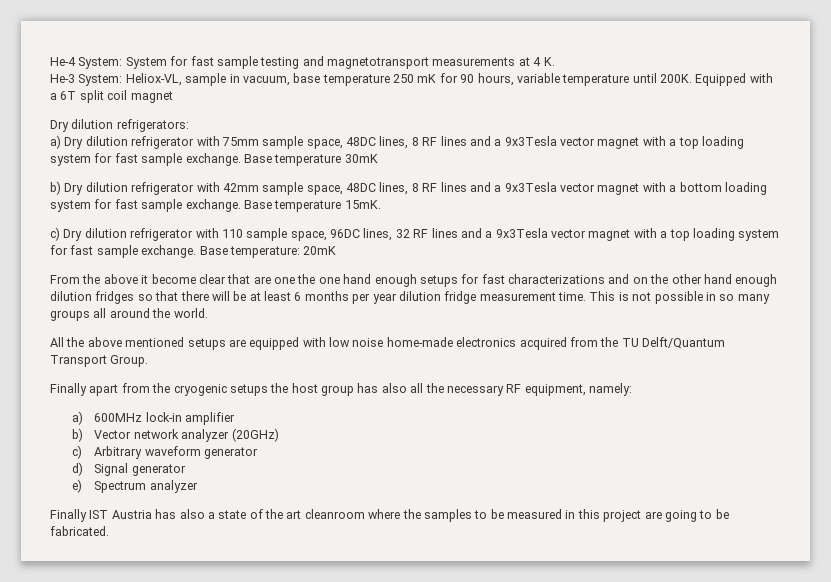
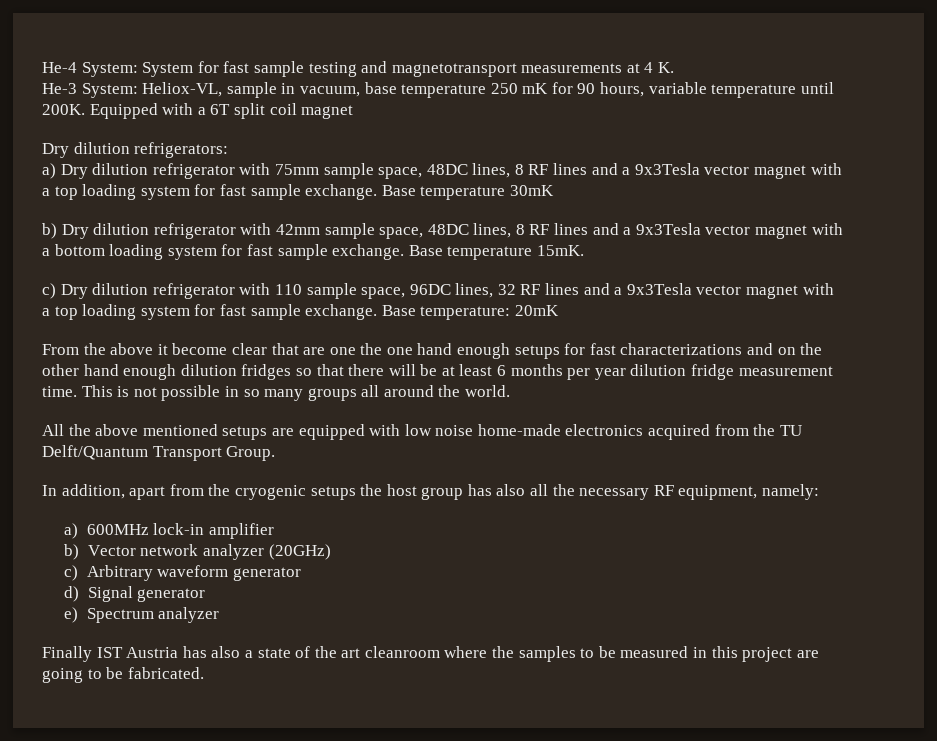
- Finally apart from the cryogenic setups the host group has also all the necessary RF equipment, namely:
+ In addition, apart from the cryogenic setups the host group has also all the necessary RF equipment, namely:

